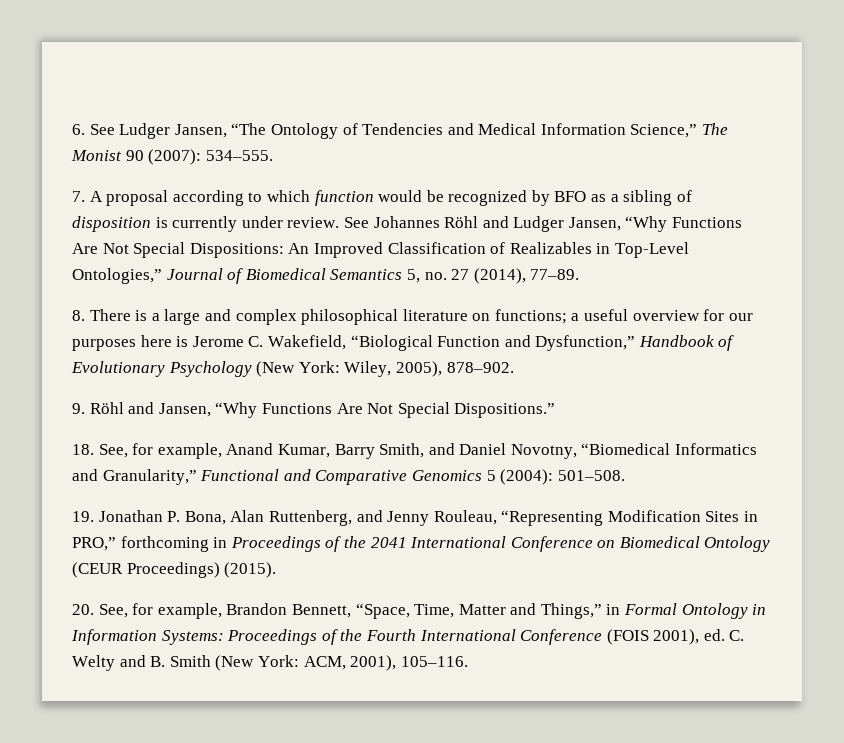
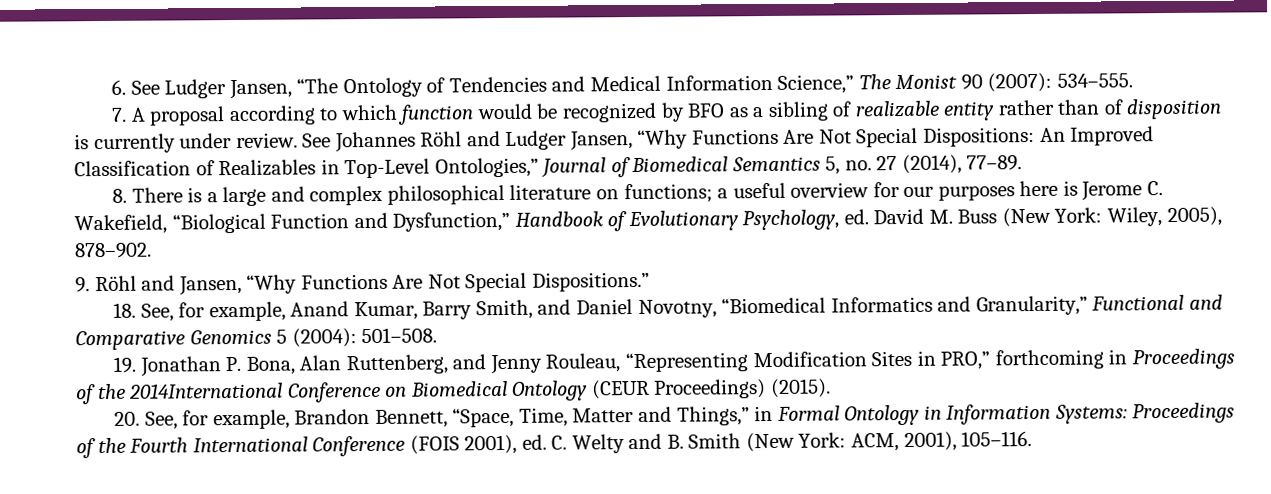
- 7. A proposal according to which function would be recognized by BFO as a sibling of disposition is currently under review.
+ 7. A proposal according to which function would be recognized by BFO as a sibling of realizable entity rather than of disposition is currently under review.
- 8. There is a large and complex philosophical literature on functions; a useful overview for our purposes here is Jerome C. Wakefield, “Biological Function and Dysfunction,” Handbook of Evolutionary Psychology (New York: Wiley, 2005), 878–902.
+ 8. There is a large and complex philosophical literature on functions; a useful overview for our purposes here is Jerome C. Wakefield, “Biological Function and Dysfunction,” Handbook of Evolutionary Psychology, ed. David M. Buss (New York: Wiley, 2005), 878–902.
- 19. Jonathan P. Bona, Alan Ruttenberg, and Jenny Rouleau, “Representing Modification Sites in PRO,” forthcoming in Proceedings of the 2041 International Conference on Biomedical Ontology (CEUR Proceedings) (2015).
+ 19. Jonathan P. Bona, Alan Ruttenberg, and Jenny Rouleau, “Representing Modification Sites in PRO,” forthcoming in Proceedings of the 2014International Conference on Biomedical Ontology (CEUR Proceedings) (2015).

